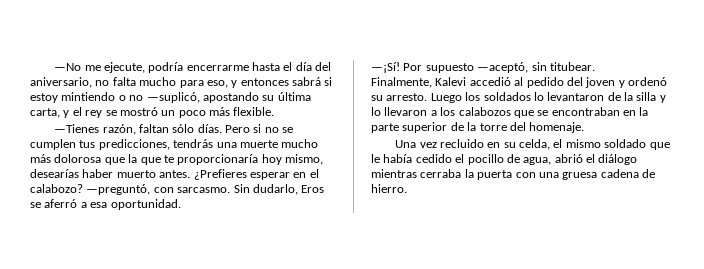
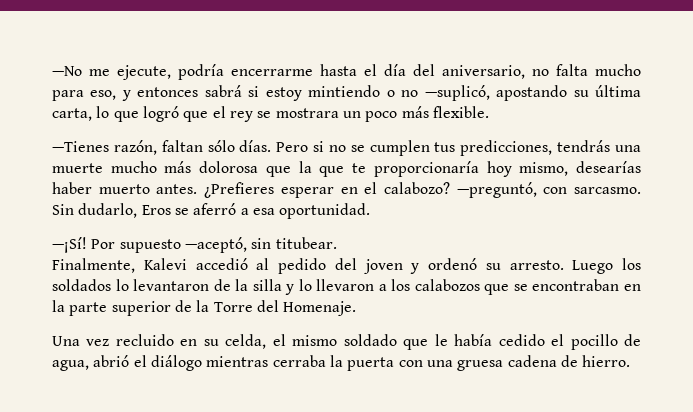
- —No me ejecute, podría encerrarme hasta el día del aniversario, no falta mucho para eso, y entonces sabrá si estoy mintiendo o no —suplicó, apostando su última carta, y el rey se mostró un poco más flexible.
+ —No me ejecute, podría encerrarme hasta el día del aniversario, no falta mucho para eso, y entonces sabrá si estoy mintiendo o no —suplicó, apostando su última carta, lo que logró que el rey se mostrara un poco más flexible.
- Luego los soldados lo levantaron de la silla y lo llevaron a los calabozos que se encontraban en la parte superior de la torre del homenaje.
+ Luego los soldados lo levantaron de la silla y lo llevaron a los calabozos que se encontraban en la parte superior de la Torre del Homenaje.

